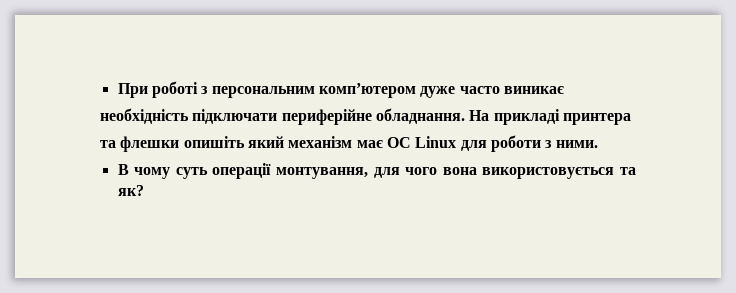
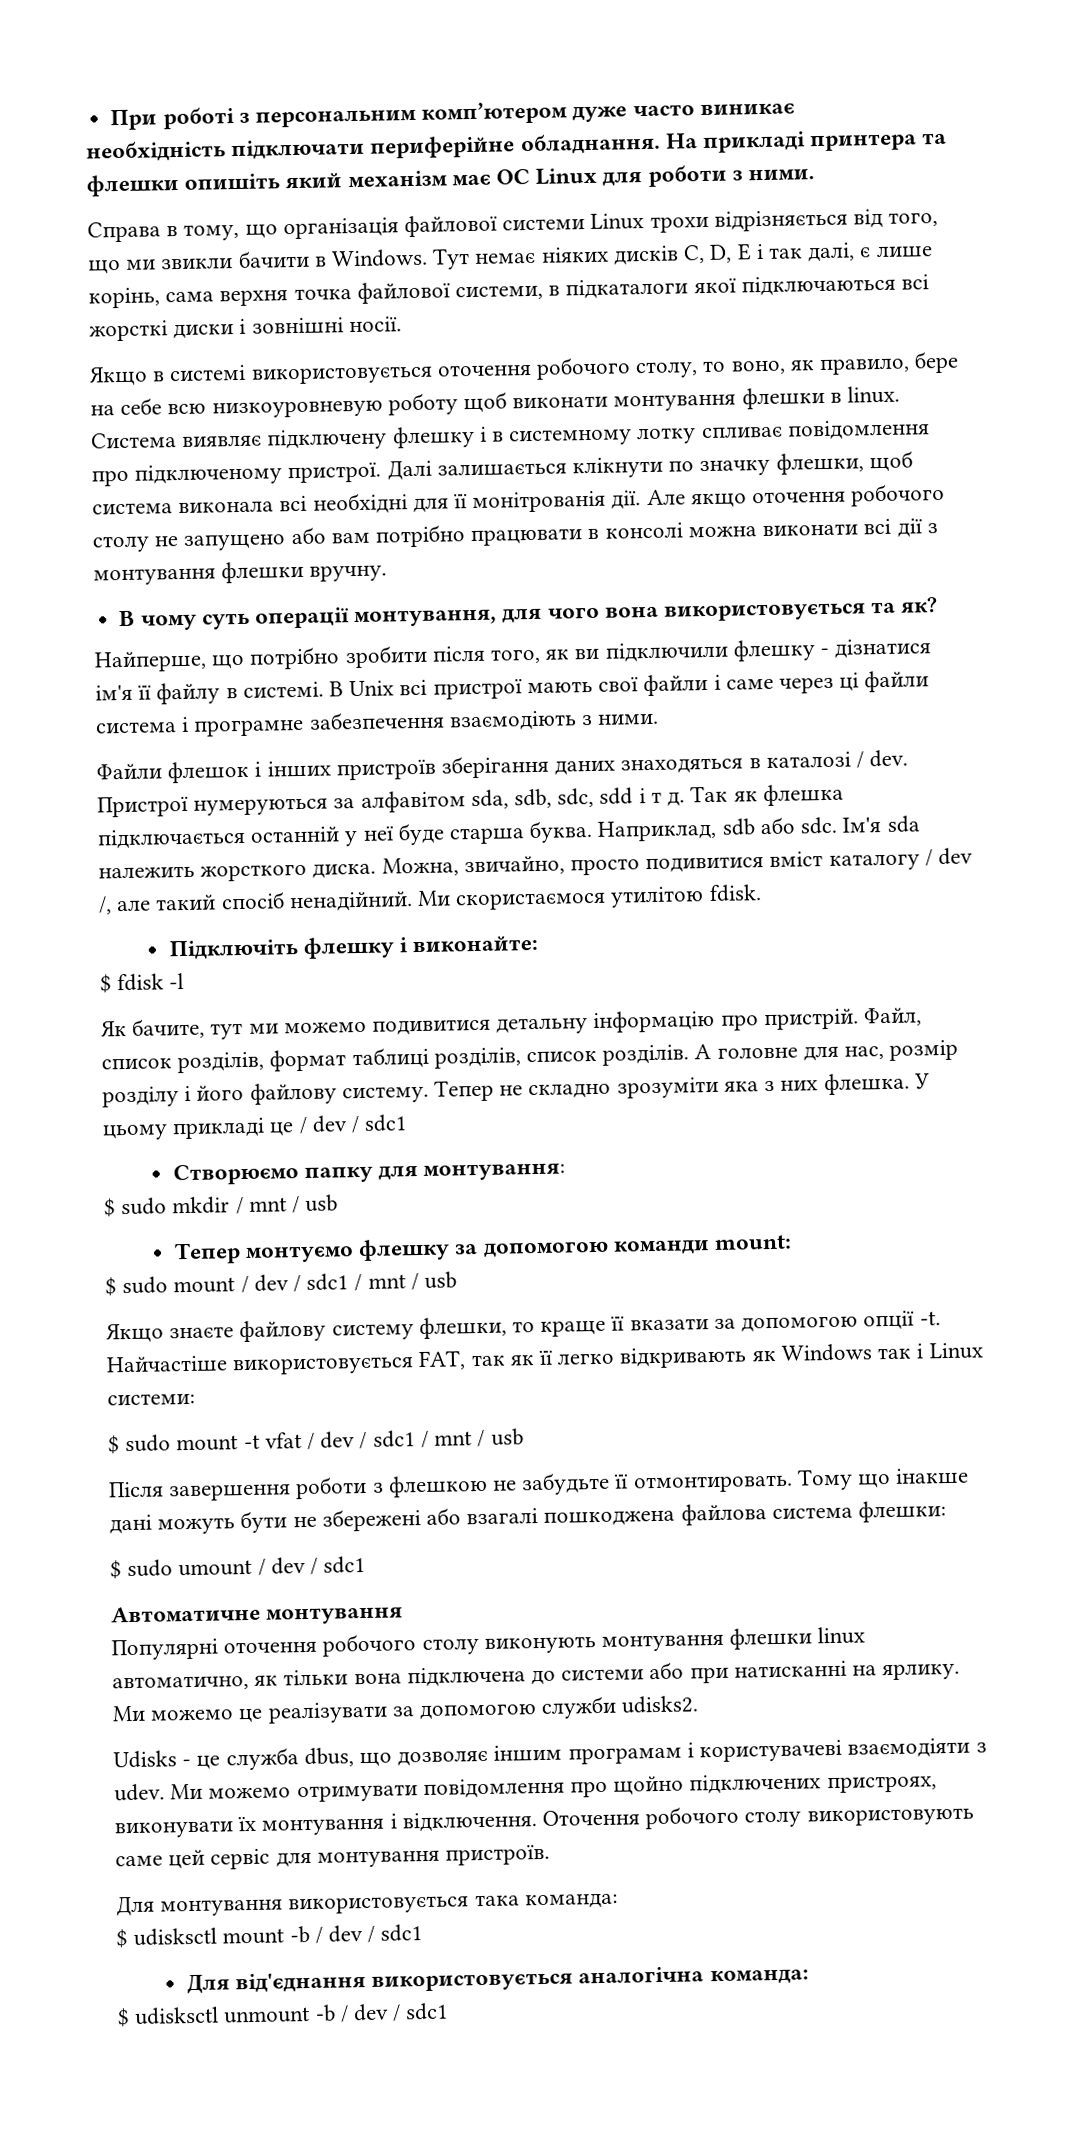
- На прикладі принтера
- та флешки опишіть який механізм має ОС Linux для роботи з ними.
+ На прикладі принтера та флешки опишіть який механізм має ОС Linux для роботи з ними.
+ Справа в тому, що організація файлової системи Linux трохи відрізняється від того, що ми звикли бачити в Windows. Тут немає ніяких дисків C, D, E і так далі, є лише корінь, сама верхня точка файлової системи, в підкаталоги якої підключаються всі жорсткі диски і зовнішні носії.
+ Якщо в системі використовується оточення робочого столу, то воно, як правило, бере на себе всю низкоуровневую роботу щоб виконати монтування флешки в linux. Система виявляє підключену флешку і в системному лотку спливає повідомлення про підключеному пристрої. Далі залишається клікнути по значку флешки, щоб система виконала всі необхідні для її монітрованія дії. Але якщо оточення робочого столу не запущено або вам потрібно працювати в консолі можна виконати всі дії з монтування флешки вручну.
+ Найперше, що потрібно зробити після того, як ви підключили флешку - дізнатися ім'я її файлу в системі. В Unix всі пристрої мають свої файли і саме через ці файли система і програмне забезпечення взаємодіють з ними.
+ Файли флешок і інших пристроїв зберігання даних знаходяться в каталозі / dev. Пристрої нумеруються за алфавітом sda, sdb, sdc, sdd і т д. Так як флешка підключається останній у неї буде старша буква. Наприклад, sdb або sdc. Ім'я sda належить жорсткого диска. Можна, звичайно, просто подивитися вміст каталогу / dev /, але такий спосіб ненадійний. Ми скористаємося утилітою fdisk.
+ Підключіть флешку і виконайте:
+ $ fdisk -l
+ Як бачите, тут ми можемо подивитися детальну інформацію про пристрій. Файл, список розділів, формат таблиці розділів, список розділів. А головне для нас, розмір розділу і його файлову систему. Тепер не складно зрозуміти яка з них флешка. У цьому прикладі це / dev / sdc1
+ Створюємо папку для монтування:
+ $ sudo mkdir / mnt / usb
+ Тепер монтуємо флешку за допомогою команди mount:
+ $ sudo mount / dev / sdc1 / mnt / usb
+ Якщо знаєте файлову систему флешки, то краще її вказати за допомогою опції -t. Найчастіше використовується FAT, так як її легко відкривають як Windows так і Linux системи:
+ $ sudo mount -t vfat / dev / sdc1 / mnt / usb
+ Після завершення роботи з флешкою не забудьте її отмонтировать. Тому що інакше дані можуть бути не збережені або взагалі пошкоджена файлова система флешки:
+ $ sudo umount / dev / sdc1
+ Автоматичне монтування
+ Популярні оточення робочого столу виконують монтування флешки linux автоматично, як тільки вона підключена до системи або при натисканні на ярлику. Ми можемо це реалізувати за допомогою служби udisks2.
+ Udisks - це служба dbus, що дозволяє іншим програмам і користувачеві взаємодіяти з udev. Ми можемо отримувати повідомлення про щойно підключених пристроях, виконувати їх монтування і відключення. Оточення робочого столу використовують саме цей сервіс для монтування пристроїв.
+ Для монтування використовується така команда:
+ $ udisksctl mount -b / dev / sdc1
+ Для від'єднання використовується аналогічна команда:
+ $ udisksctl unmount -b / dev / sdc1

